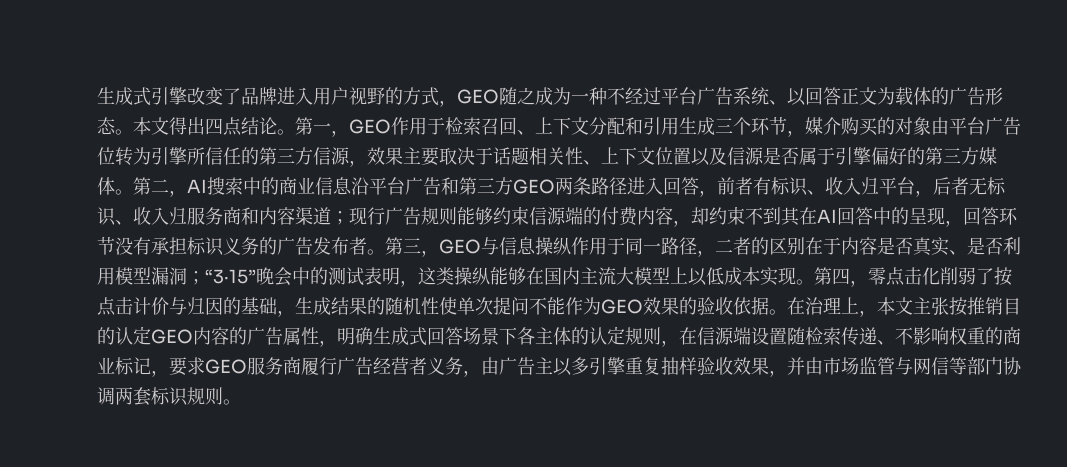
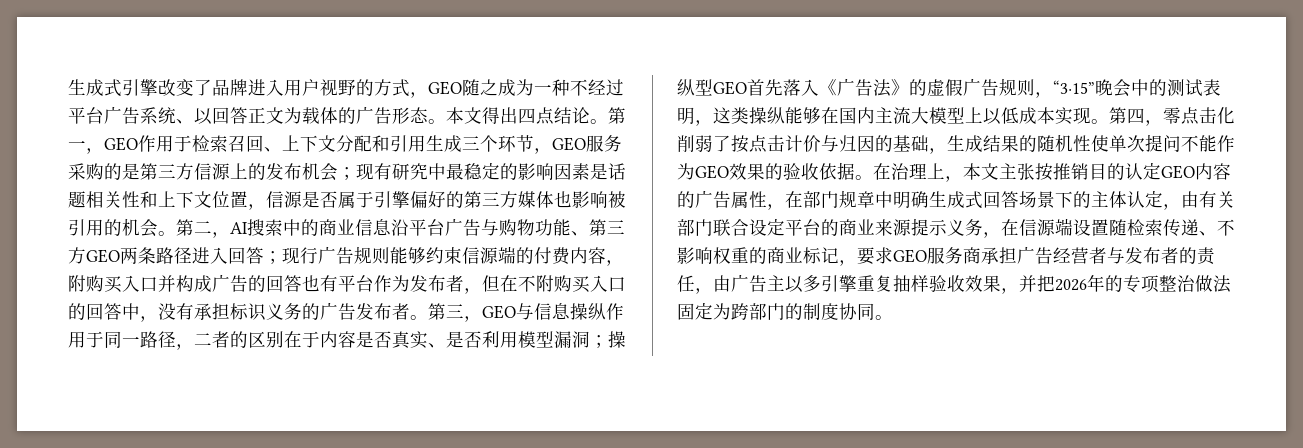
- 第一，GEO作用于检索召回、上下文分配和引用生成三个环节，媒介购买的对象由平台广告位转为引擎所信任的第三方信源，效果主要取决于话题相关性、上下文位置以及信源是否属于引擎偏好的第三方媒体。
+ 第一，GEO作用于检索召回、上下文分配和引用生成三个环节，GEO服务采购的是第三方信源上的发布机会；现有研究中最稳定的影响因素是话题相关性和上下文位置，信源是否属于引擎偏好的第三方媒体也影响被引用的机会。
- 第二，AI搜索中的商业信息沿平台广告和第三方GEO两条路径进入回答，前者有标识、收入归平台，后者无标识、收入归服务商和内容渠道；现行广告规则能够约束信源端的付费内容，却约束不到其在AI回答中的呈现，回答环节没有承担标识义务的广告发布者。
+ 第二，AI搜索中的商业信息沿平台广告与购物功能、第三方GEO两条路径进入回答；现行广告规则能够约束信源端的付费内容，附购买入口并构成广告的回答也有平台作为发布者，但在不附购买入口的回答中，没有承担标识义务的广告发布者。
- 第三，GEO与信息操纵作用于同一路径，二者的区别在于内容是否真实、是否利用模型漏洞；“3·15”晚会中的测试表明，这类操纵能够在国内主流大模型上以低成本实现。
+ 第三，GEO与信息操纵作用于同一路径，二者的区别在于内容是否真实、是否利用模型漏洞；操纵型GEO首先落入《广告法》的虚假广告规则，“3·15”晚会中的测试表明，这类操纵能够在国内主流大模型上以低成本实现。
- 在治理上，本文主张按推销目的认定GEO内容的广告属性，明确生成式回答场景下各主体的认定规则，在信源端设置随检索传递、不影响权重的商业标记，要求GEO服务商履行广告经营者义务，由广告主以多引擎重复抽样验收效果，并由市场监管与网信等部门协调两套标识规则。
+ 在治理上，本文主张按推销目的认定GEO内容的广告属性，在部门规章中明确生成式回答场景下的主体认定，由有关部门联合设定平台的商业来源提示义务，在信源端设置随检索传递、不影响权重的商业标记，要求GEO服务商承担广告经营者与发布者的责任，由广告主以多引擎重复抽样验收效果，并把2026年的专项整治做法固定为跨部门的制度协同。

